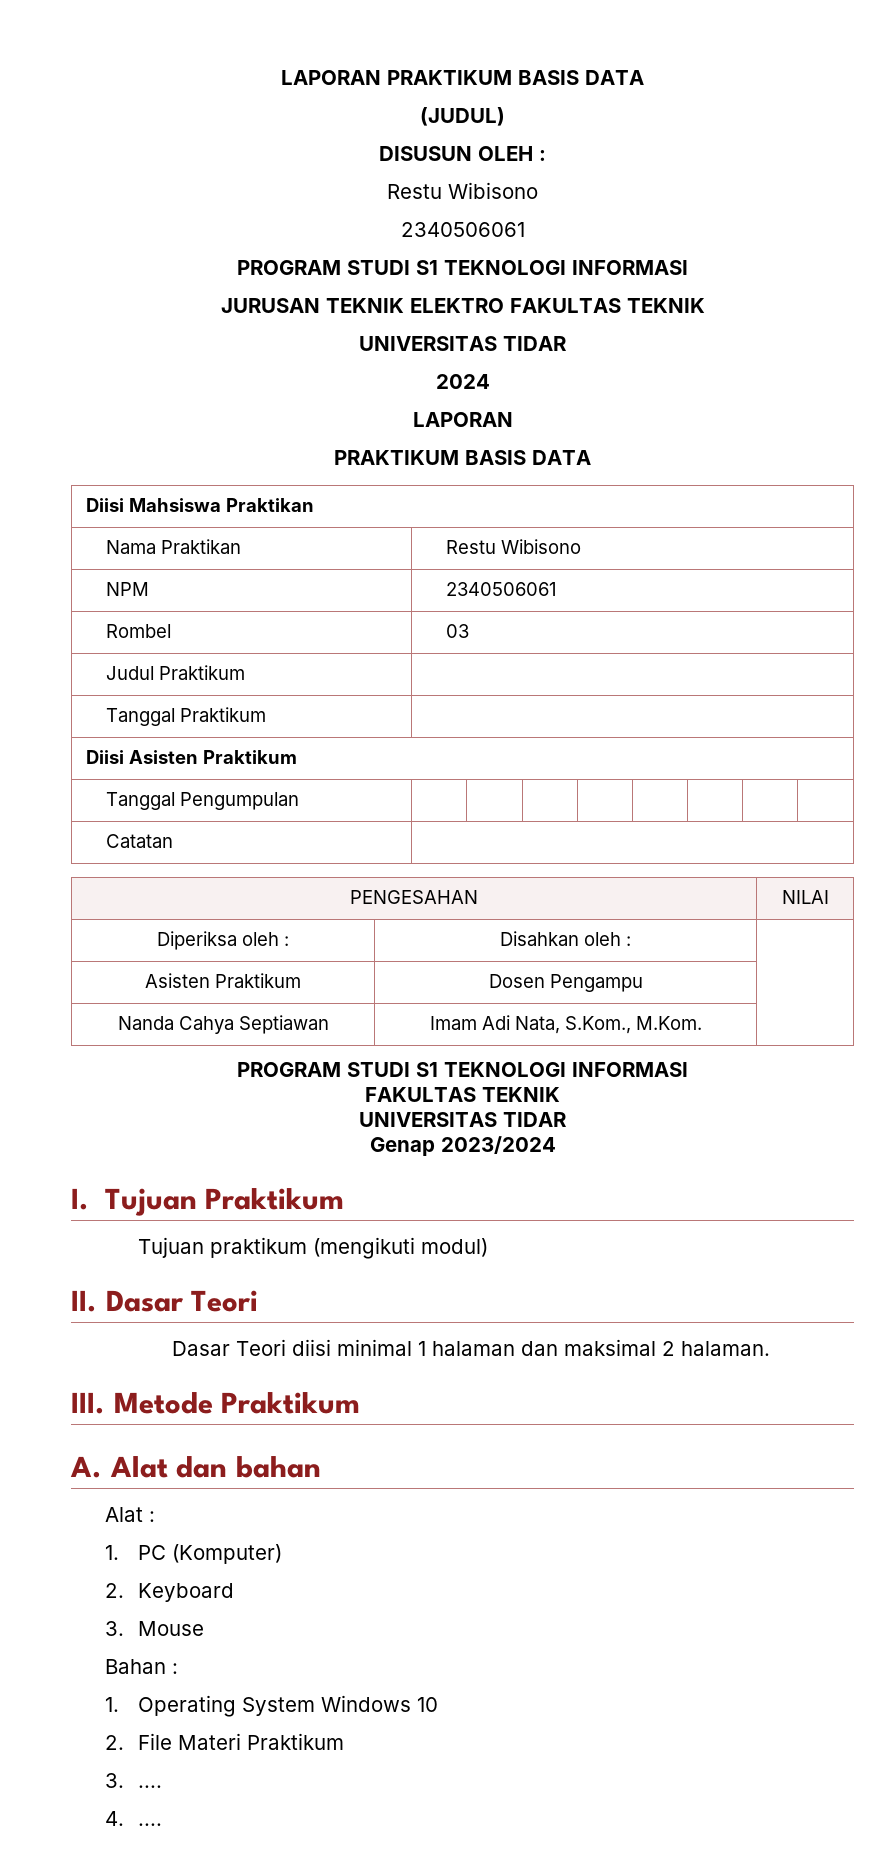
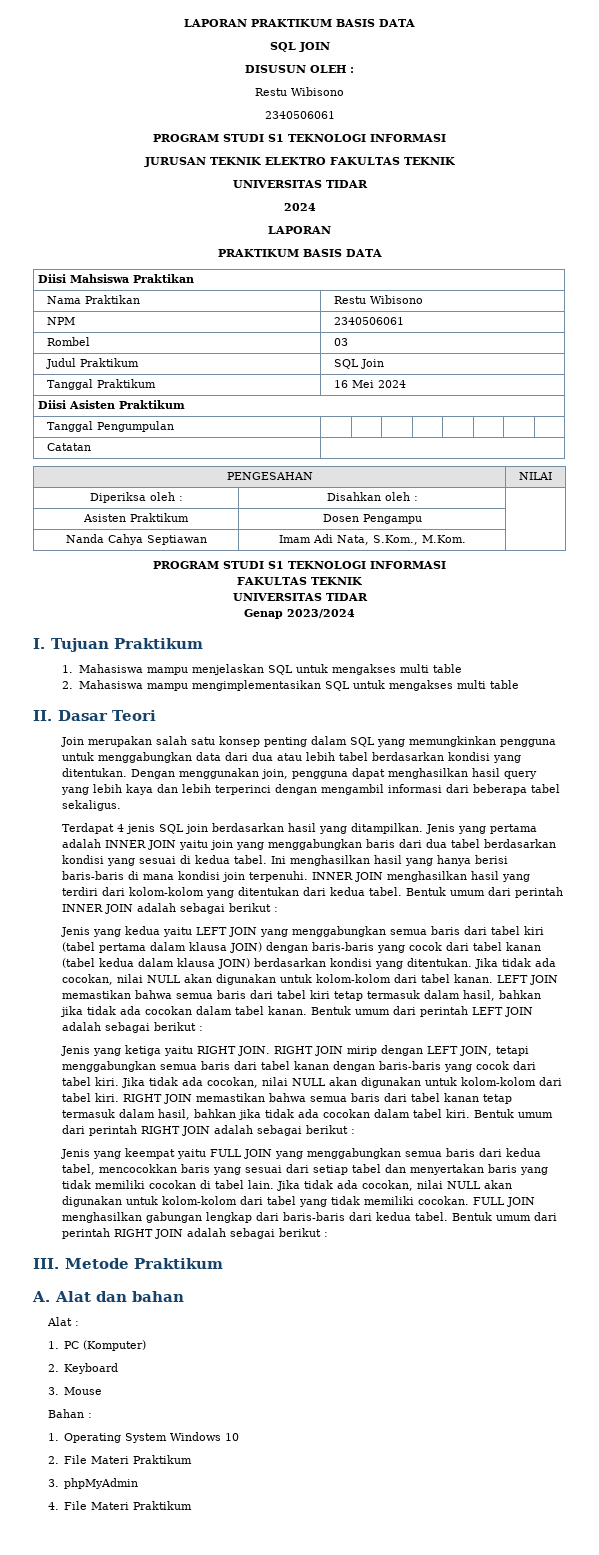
- (JUDUL)
+ SQL JOIN
- Judul Praktikum |
+ Judul Praktikum | SQL Join
- Tanggal Praktikum |
+ Tanggal Praktikum | 16 Mei 2024
- Tujuan praktikum (mengikuti modul)
+ 1. Mahasiswa mampu menjelaskan SQL untuk mengakses multi table
+ 2. Mahasiswa mampu mengimplementasikan SQL untuk mengakses multi table
  II. Dasar Teori
- Dasar Teori diisi minimal 1 halaman dan maksimal 2 halaman.
+ Join merupakan salah satu konsep penting dalam SQL yang memungkinkan pengguna untuk menggabungkan data dari dua atau lebih tabel berdasarkan kondisi yang ditentukan. Dengan menggunakan join, pengguna dapat menghasilkan hasil query yang lebih kaya dan lebih terperinci dengan mengambil informasi dari beberapa tabel sekaligus.
+ Terdapat 4 jenis SQL join berdasarkan hasil yang ditampilkan. Jenis yang pertama adalah INNER JOIN yaitu join yang menggabungkan baris dari dua tabel berdasarkan kondisi yang sesuai di kedua tabel. Ini menghasilkan hasil yang hanya berisi baris-baris di mana kondisi join terpenuhi. INNER JOIN menghasilkan hasil yang terdiri dari kolom-kolom yang ditentukan dari kedua tabel. Bentuk umum dari perintah INNER JOIN adalah sebagai berikut :
+ Jenis yang kedua yaitu LEFT JOIN yang menggabungkan semua baris dari tabel kiri (tabel pertama dalam klausa JOIN) dengan baris-baris yang cocok dari tabel kanan (tabel kedua dalam klausa JOIN) berdasarkan kondisi yang ditentukan. Jika tidak ada cocokan, nilai NULL akan digunakan untuk kolom-kolom dari tabel kanan. LEFT JOIN memastikan bahwa semua baris dari tabel kiri tetap termasuk dalam hasil, bahkan jika tidak ada cocokan dalam tabel kanan. Bentuk umum dari perintah LEFT JOIN adalah sebagai berikut :
+ Jenis yang ketiga yaitu RIGHT JOIN. RIGHT JOIN mirip dengan LEFT JOIN, tetapi menggabungkan semua baris dari tabel kanan dengan baris-baris yang cocok dari tabel kiri. Jika tidak ada cocokan, nilai NULL akan digunakan untuk kolom-kolom dari tabel kiri. RIGHT JOIN memastikan bahwa semua baris dari tabel kanan tetap termasuk dalam hasil, bahkan jika tidak ada cocokan dalam tabel kiri. Bentuk umum dari perintah RIGHT JOIN adalah sebagai berikut :
+ Jenis yang keempat yaitu FULL JOIN yang menggabungkan semua baris dari kedua tabel, mencocokkan baris yang sesuai dari setiap tabel dan menyertakan baris yang tidak memiliki cocokan di tabel lain. Jika tidak ada cocokan, nilai NULL akan digunakan untuk kolom-kolom dari tabel yang tidak memiliki cocokan. FULL JOIN menghasilkan gabungan lengkap dari baris-baris dari kedua tabel. Bentuk umum dari perintah RIGHT JOIN adalah sebagai berikut :
- 3. ....
+ 3. phpMyAdmin
- 4. ....
+ 4. File Materi Praktikum

